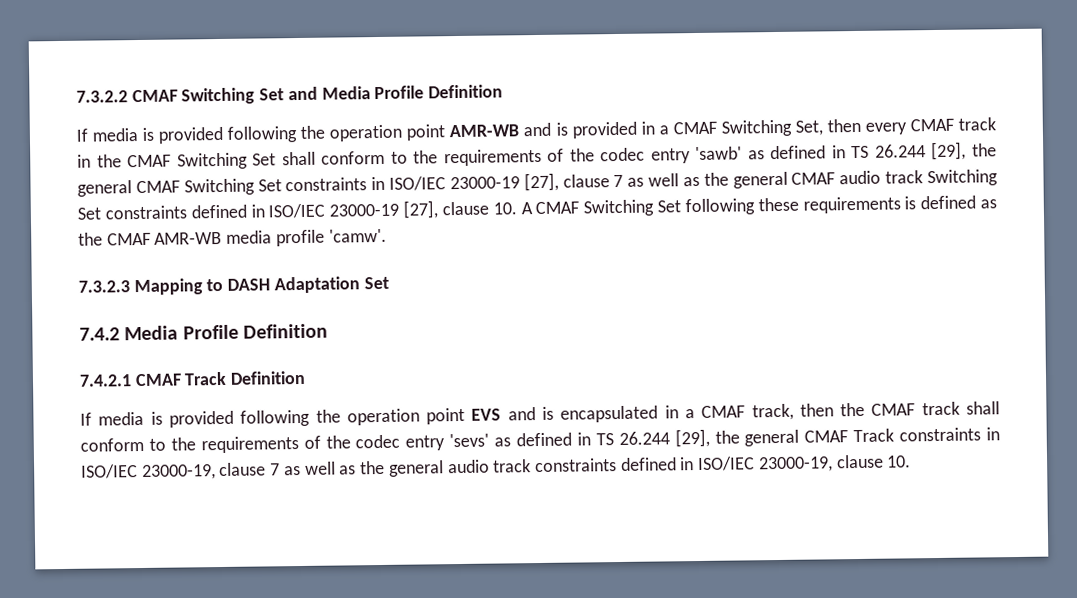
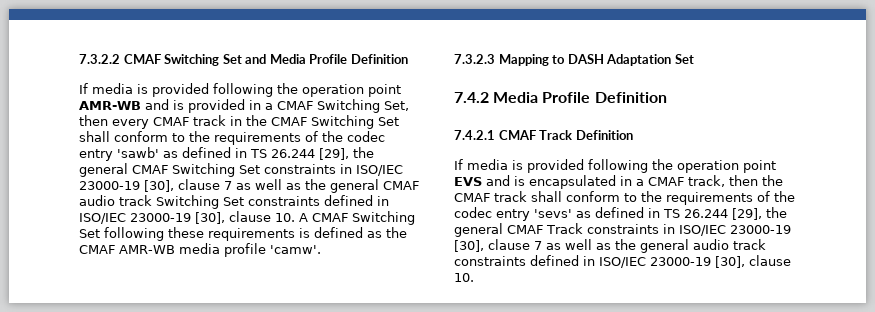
- If media is provided following the operation point AMR-WB and is provided in a CMAF Switching Set, then every CMAF track in the CMAF Switching Set shall conform to the requirements of the codec entry 'sawb' as defined in TS 26.244 [29], the general CMAF Switching Set constraints in ISO/IEC 23000-19 [27], clause 7 as well as the general CMAF audio track Switching Set constraints defined in ISO/IEC 23000-19 [27], clause 10. A CMAF Switching Set following these requirements is defined as the CMAF AMR-WB media profile 'camw'.
+ If media is provided following the operation point AMR-WB and is provided in a CMAF Switching Set, then every CMAF track in the CMAF Switching Set shall conform to the requirements of the codec entry 'sawb' as defined in TS 26.244 [29], the general CMAF Switching Set constraints in ISO/IEC 23000-19 [30], clause 7 as well as the general CMAF audio track Switching Set constraints defined in ISO/IEC 23000-19 [30], clause 10. A CMAF Switching Set following these requirements is defined as the CMAF AMR-WB media profile 'camw'.
- If media is provided following the operation point EVS and is encapsulated in a CMAF track, then the CMAF track shall conform to the requirements of the codec entry 'sevs' as defined in TS 26.244 [29], the general CMAF Track constraints in ISO/IEC 23000-19, clause 7 as well as the general audio track constraints defined in ISO/IEC 23000-19, clause 10.
+ If media is provided following the operation point EVS and is encapsulated in a CMAF track, then the CMAF track shall conform to the requirements of the codec entry 'sevs' as defined in TS 26.244 [29], the general CMAF Track constraints in ISO/IEC 23000-19 [30], clause 7 as well as the general audio track constraints defined in ISO/IEC 23000-19 [30], clause 10.

